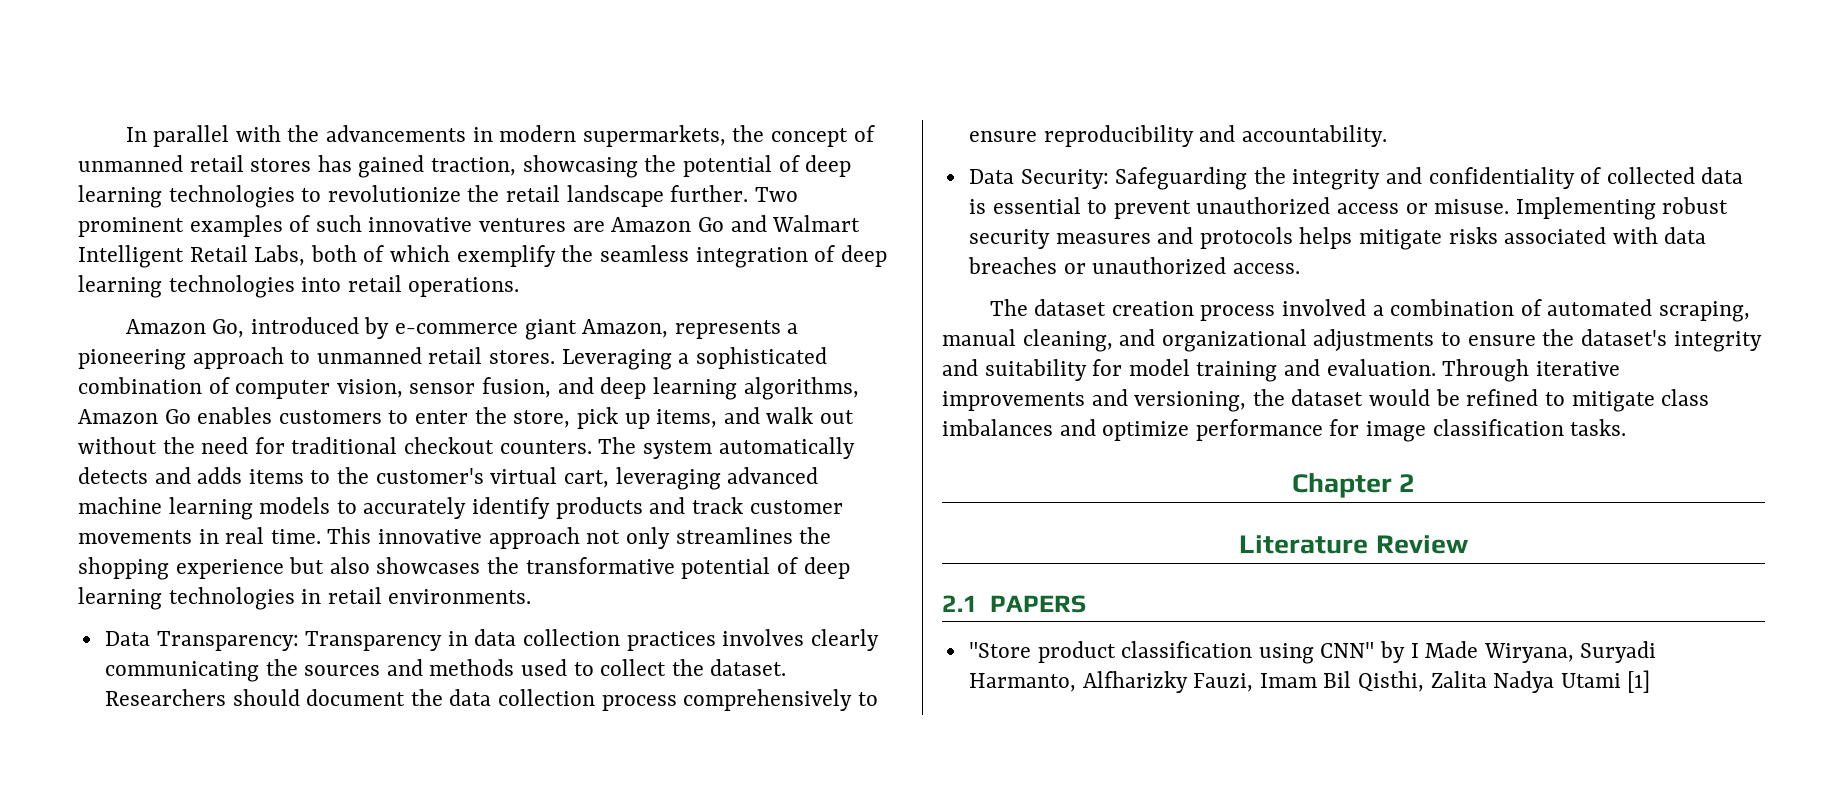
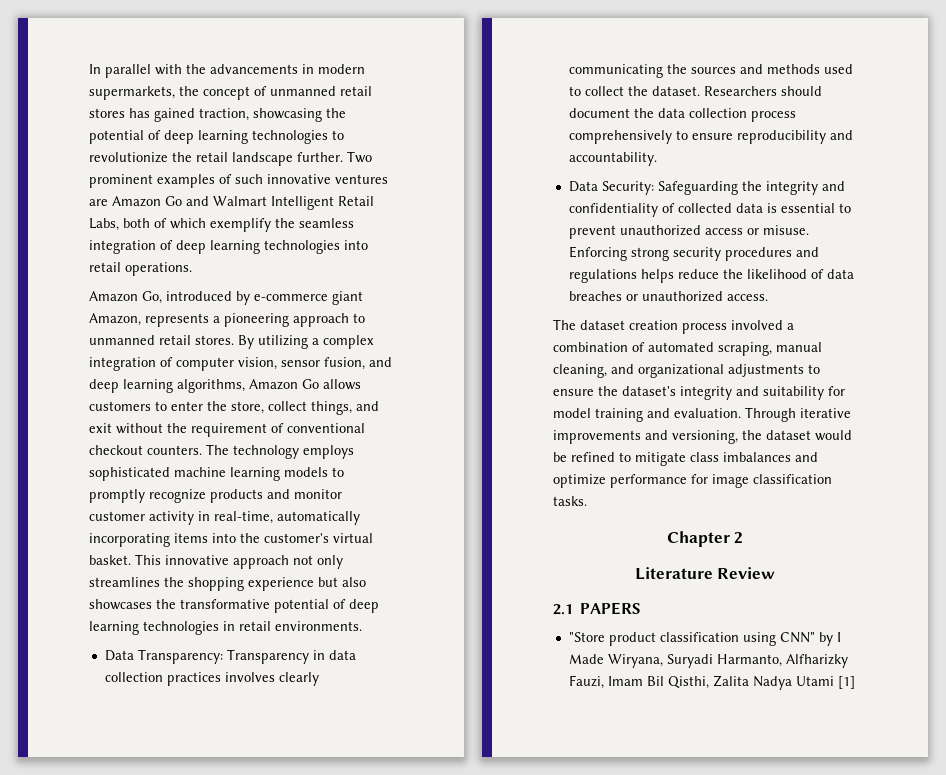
- Leveraging a sophisticated combination of computer vision, sensor fusion, and deep learning algorithms, Amazon Go enables customers to enter the store, pick up items, and walk out without the need for traditional checkout counters. The system automatically detects and adds items to the customer's virtual cart, leveraging advanced machine learning models to accurately identify products and track customer movements in real time.
+ By utilizing a complex integration of computer vision, sensor fusion, and deep learning algorithms, Amazon Go allows customers to enter the store, collect things, and exit without the requirement of conventional checkout counters. The technology employs sophisticated machine learning models to promptly recognize products and monitor customer activity in real-time, automatically incorporating items into the customer's virtual basket.
- Implementing robust security measures and protocols helps mitigate risks associated with data breaches or unauthorized access.
+ Enforcing strong security procedures and regulations helps reduce the likelihood of data breaches or unauthorized access.

